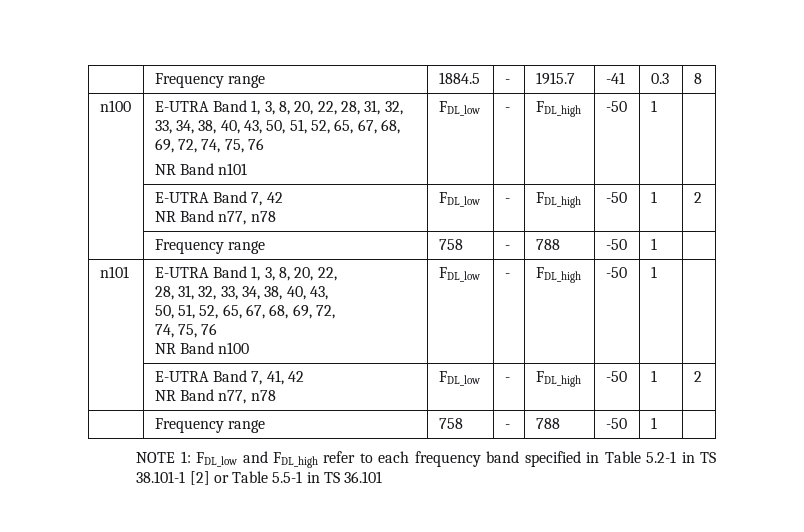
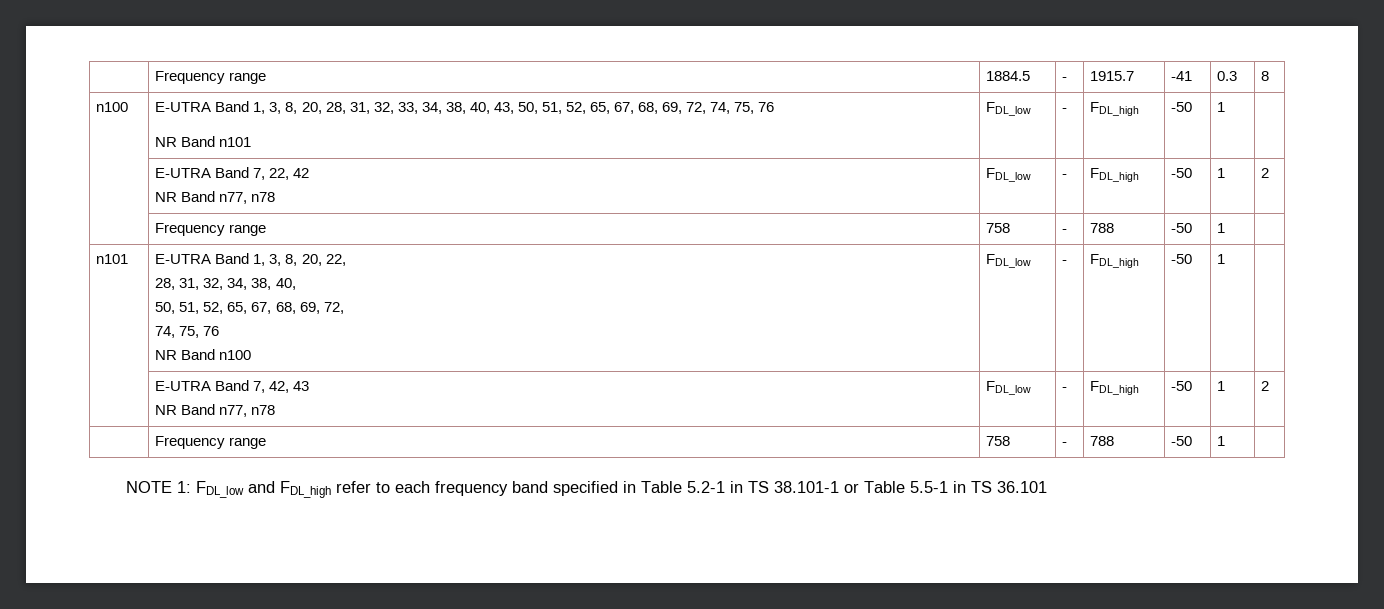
- n100 | E-UTRA Band 1, 3, 8, 20, 22, 28, 31, 32, 33, 34, 38, 40, 43, 50, 51, 52, 65, 67, 68, 69, 72, 74, 75, 76
+ n100 | E-UTRA Band 1, 3, 8, 20, 28, 31, 32, 33, 34, 38, 40, 43, 50, 51, 52, 65, 67, 68, 69, 72, 74, 75, 76
- | E-UTRA Band 7, 42
+ | E-UTRA Band 7, 22, 42
  n101 | E-UTRA Band 1, 3, 8, 20, 22,
- 28, 31, 32, 33, 34, 38, 40, 43,
+ 28, 31, 32, 34, 38, 40,
- | E-UTRA Band 7, 41, 42
+ | E-UTRA Band 7, 42, 43
- NOTE 1: FDL_low and FDL_high refer to each frequency band specified in Table 5.2-1 in TS 38.101-1 [2] or Table 5.5-1 in TS 36.101
+ NOTE 1: FDL_low and FDL_high refer to each frequency band specified in Table 5.2-1 in TS 38.101-1 or Table 5.5-1 in TS 36.101

